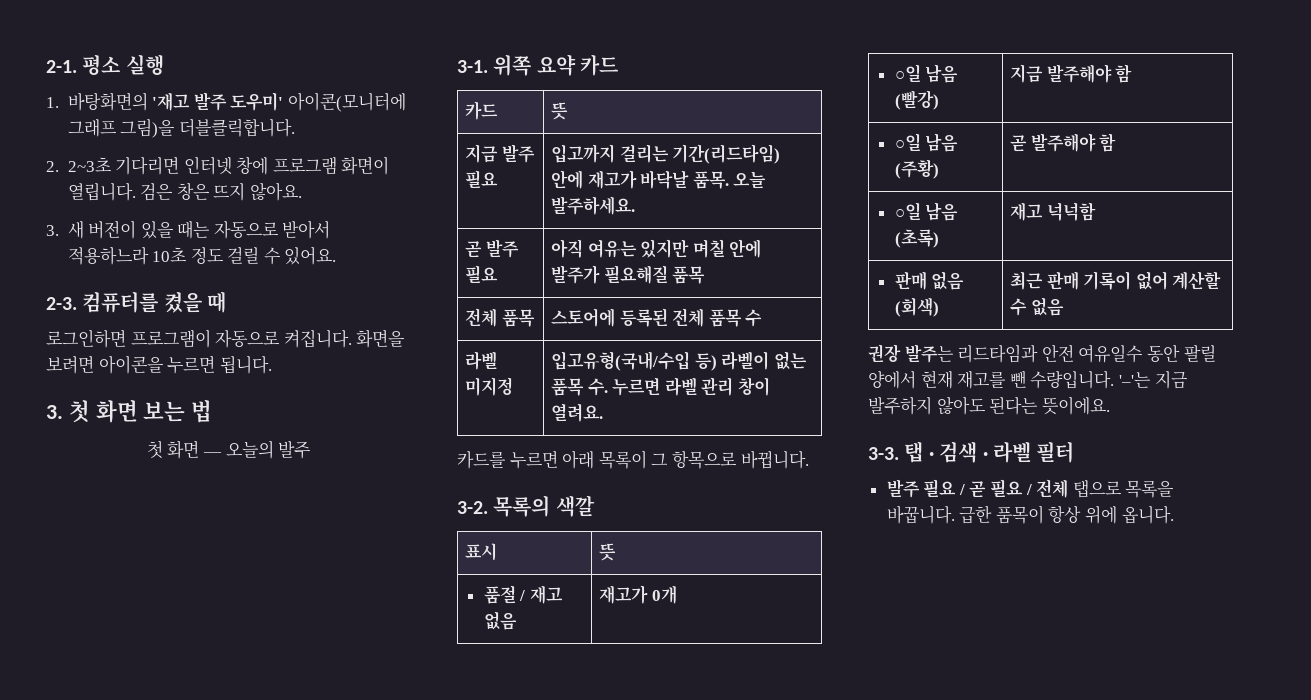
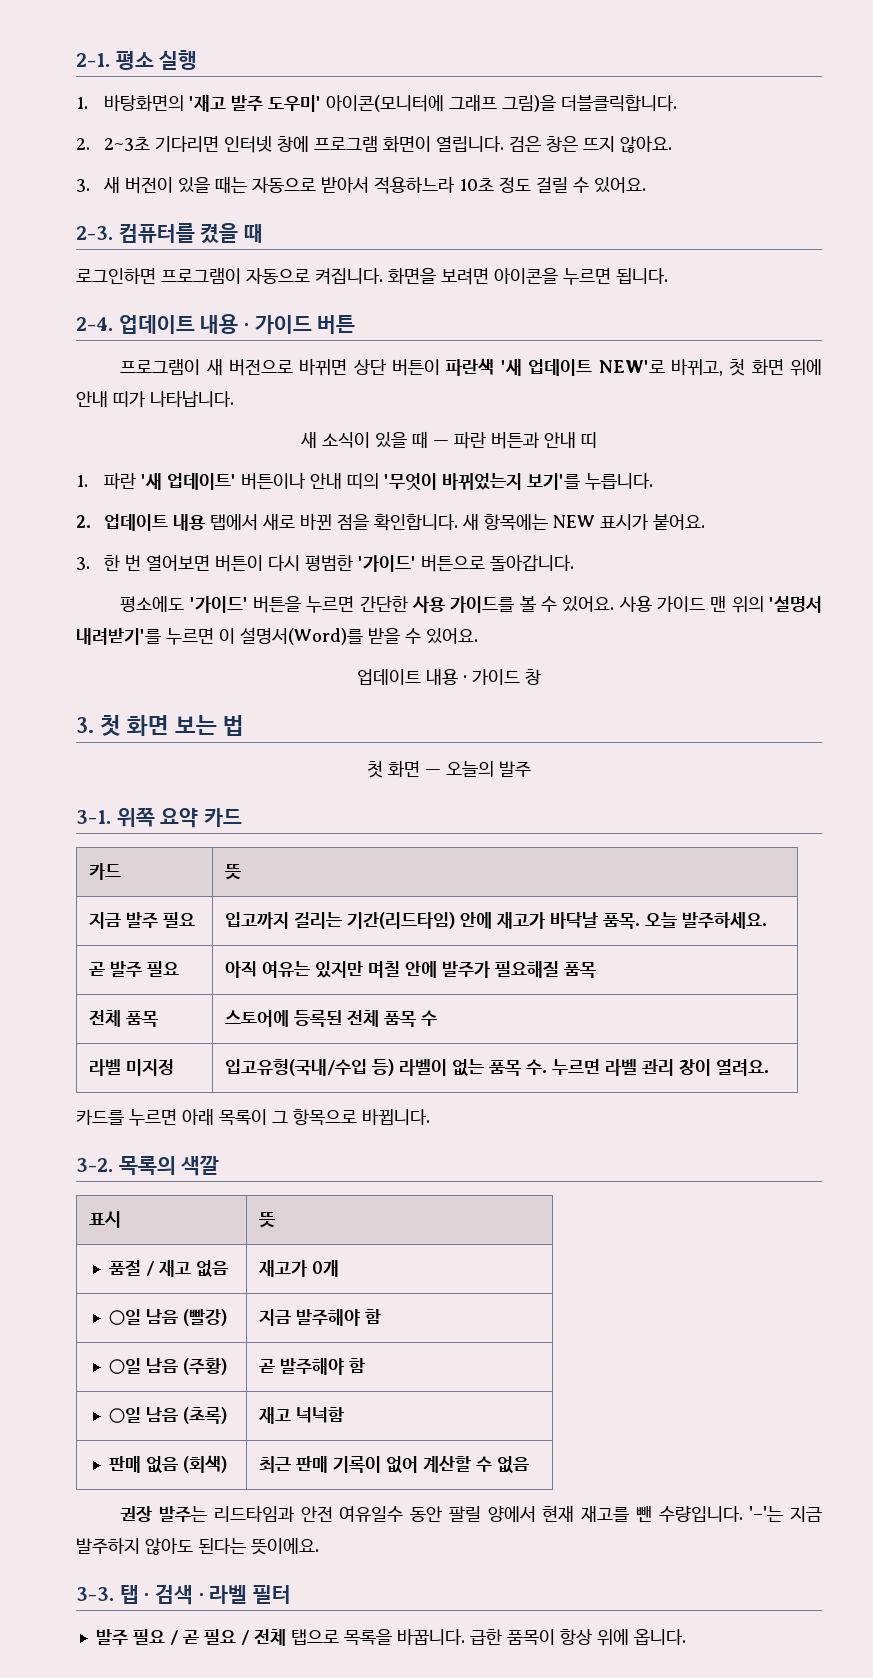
+ 2-4. 업데이트 내용 · 가이드 버튼
+ 프로그램이 새 버전으로 바뀌면 상단 버튼이 파란색 '새 업데이트 NEW'로 바뀌고, 첫 화면 위에 안내 띠가 나타납니다.
+ 새 소식이 있을 때 — 파란 버튼과 안내 띠
+ 1. 파란 '새 업데이트' 버튼이나 안내 띠의 '무엇이 바뀌었는지 보기'를 누릅니다.
+ 2. 업데이트 내용 탭에서 새로 바뀐 점을 확인합니다. 새 항목에는 NEW 표시가 붙어요.
+ 3. 한 번 열어보면 버튼이 다시 평범한 '가이드' 버튼으로 돌아갑니다.
+ 평소에도 '가이드' 버튼을 누르면 간단한 사용 가이드를 볼 수 있어요. 사용 가이드 맨 위의 '설명서 내려받기'를 누르면 이 설명서(Word)를 받을 수 있어요.
+ 업데이트 내용 · 가이드 창

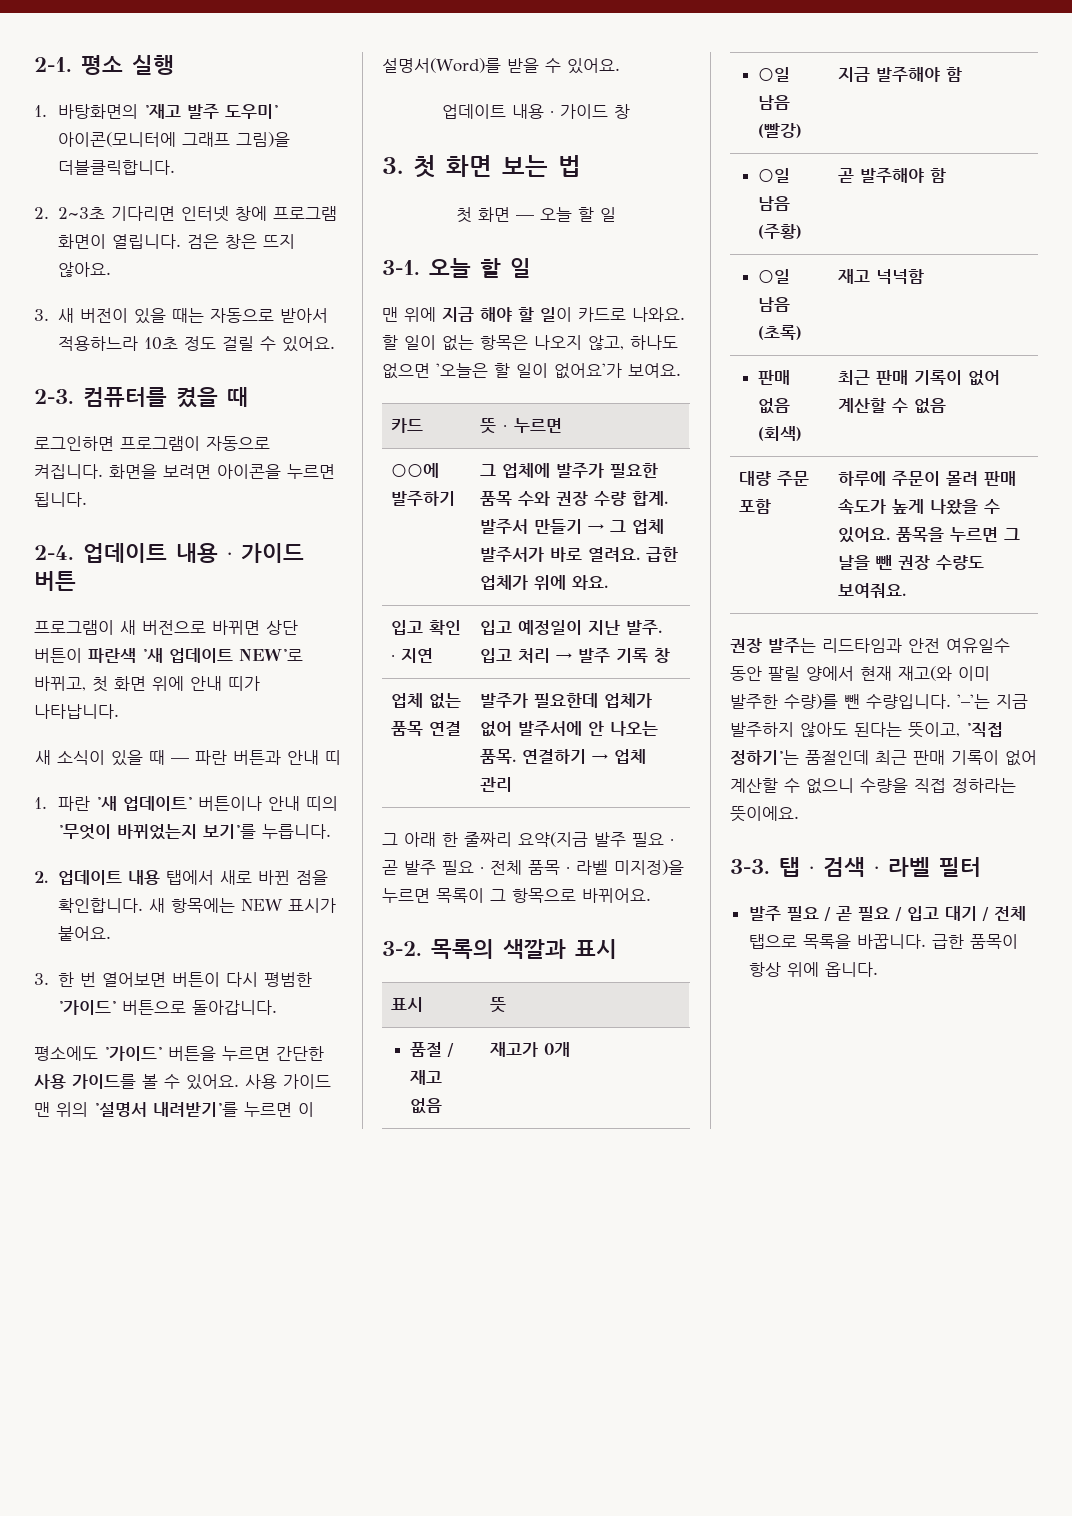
- 첫 화면 — 오늘의 발주
- 3-1. 위쪽 요약 카드
- 카드 | 뜻
- 지금 발주 필요 | 입고까지 걸리는 기간(리드타임) 안에 재고가 바닥날 품목. 오늘 발주하세요.
- 곧 발주 필요 | 아직 여유는 있지만 며칠 안에 발주가 필요해질 품목
- 전체 품목 | 스토어에 등록된 전체 품목 수
- 라벨 미지정 | 입고유형(국내/수입 등) 라벨이 없는 품목 수. 누르면 라벨 관리 창이 열려요.
- 카드를 누르면 아래 목록이 그 항목으로 바뀝니다.
+ 첫 화면 — 오늘 할 일
+ 3-1. 오늘 할 일
+ 맨 위에 지금 해야 할 일이 카드로 나와요. 할 일이 없는 항목은 나오지 않고, 하나도 없으면 '오늘은 할 일이 없어요'가 보여요.
+ 카드 | 뜻 · 누르면
+ ○○에 발주하기 | 그 업체에 발주가 필요한 품목 수와 권장 수량 합계. 발주서 만들기 → 그 업체 발주서가 바로 열려요. 급한 업체가 위에 와요.
+ 입고 확인 · 지연 | 입고 예정일이 지난 발주. 입고 처리 → 발주 기록 창
+ 업체 없는 품목 연결 | 발주가 필요한데 업체가 없어 발주서에 안 나오는 품목. 연결하기 → 업체 관리
+ 그 아래 한 줄짜리 요약(지금 발주 필요 · 곧 발주 필요 · 전체 품목 · 라벨 미지정)을 누르면 목록이 그 항목으로 바뀌어요.
- 목록의 색깔
+ 목록의 색깔과 표시
+ 대량 주문 포함 | 하루에 주문이 몰려 판매 속도가 높게 나왔을 수 있어요. 품목을 누르면 그 날을 뺀 권장 수량도 보여줘요.
- 권장 발주는 리드타임과 안전 여유일수 동안 팔릴 양에서 현재 재고를 뺀 수량입니다.
+ 권장 발주는 리드타임과 안전 여유일수 동안 팔릴 양에서 현재 재고(와 이미 발주한 수량)를 뺀 수량입니다.
- '–'는 지금 발주하지 않아도 된다는 뜻이에요.
+ '–'는 지금 발주하지 않아도 된다는 뜻이고, '직접 정하기'는 품절인데 최근 판매 기록이 없어 계산할 수 없으니 수량을 직접 정하라는 뜻이에요.
- 발주 필요 / 곧 필요 / 전체 탭으로 목록을 바꿉니다.
+ 발주 필요 / 곧 필요 / 입고 대기 / 전체 탭으로 목록을 바꿉니다.

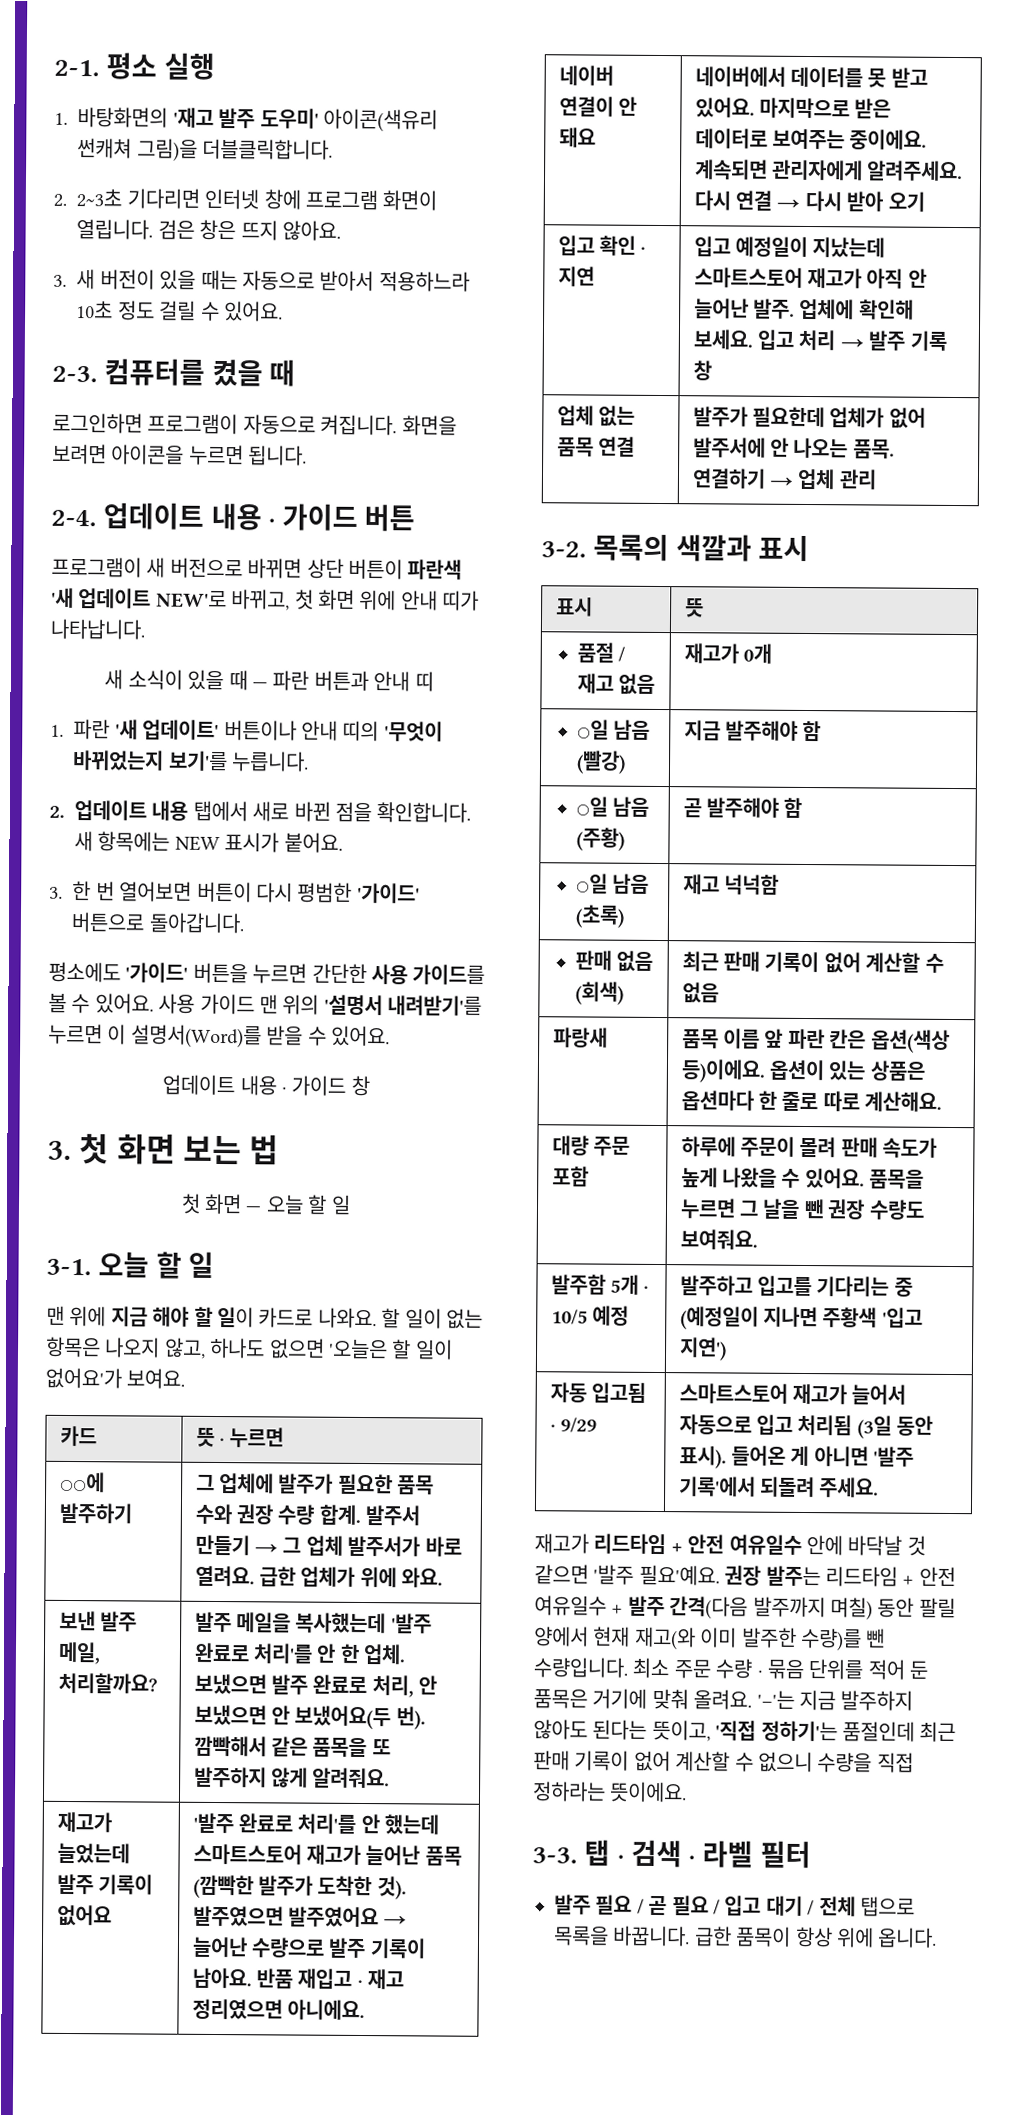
- 1. 바탕화면의 '재고 발주 도우미' 아이콘(모니터에 그래프 그림)을 더블클릭합니다.
+ 1. 바탕화면의 '재고 발주 도우미' 아이콘(색유리 썬캐쳐 그림)을 더블클릭합니다.
+ 보낸 발주 메일, 처리할까요? | 발주 메일을 복사했는데 '발주 완료로 처리'를 안 한 업체. 보냈으면 발주 완료로 처리, 안 보냈으면 안 보냈어요(두 번). 깜빡해서 같은 품목을 또 발주하지 않게 알려줘요.
+ 재고가 늘었는데 발주 기록이 없어요 | '발주 완료로 처리'를 안 했는데 스마트스토어 재고가 늘어난 품목 (깜빡한 발주가 도착한 것). 발주였으면 발주였어요 → 늘어난 수량으로 발주 기록이 남아요. 반품 재입고 · 재고 정리였으면 아니에요.
+ 네이버 연결이 안 돼요 | 네이버에서 데이터를 못 받고 있어요. 마지막으로 받은 데이터로 보여주는 중이에요. 계속되면 관리자에게 알려주세요. 다시 연결 → 다시 받아 오기
- 입고 확인 · 지연 | 입고 예정일이 지난 발주. 입고 처리 → 발주 기록 창
+ 입고 확인 · 지연 | 입고 예정일이 지났는데 스마트스토어 재고가 아직 안 늘어난 발주. 업체에 확인해 보세요. 입고 처리 → 발주 기록 창
- 그 아래 한 줄짜리 요약(지금 발주 필요 · 곧 발주 필요 · 전체 품목 · 라벨 미지정)을 누르면 목록이 그 항목으로 바뀌어요.
+ 파랑새 | 품목 이름 앞 파란 칸은 옵션(색상 등)이에요. 옵션이 있는 상품은 옵션마다 한 줄로 따로 계산해요.
- 권장 발주는 리드타임과 안전 여유일수 동안 팔릴 양에서 현재 재고(와 이미 발주한 수량)를 뺀 수량입니다.
+ 발주함 5개 · 10/5 예정 | 발주하고 입고를 기다리는 중 (예정일이 지나면 주황색 '입고 지연')
+ 자동 입고됨 · 9/29 | 스마트스토어 재고가 늘어서 자동으로 입고 처리됨 (3일 동안 표시). 들어온 게 아니면 '발주 기록'에서 되돌려 주세요.
+ 재고가 리드타임 + 안전 여유일수 안에 바닥날 것 같으면 '발주 필요'예요. 권장 발주는 리드타임 + 안전 여유일수 + 발주 간격(다음 발주까지 며칠) 동안 팔릴 양에서 현재 재고(와 이미 발주한 수량)를 뺀 수량입니다.
+ 최소 주문 수량 · 묶음 단위를 적어 둔 품목은 거기에 맞춰 올려요.

